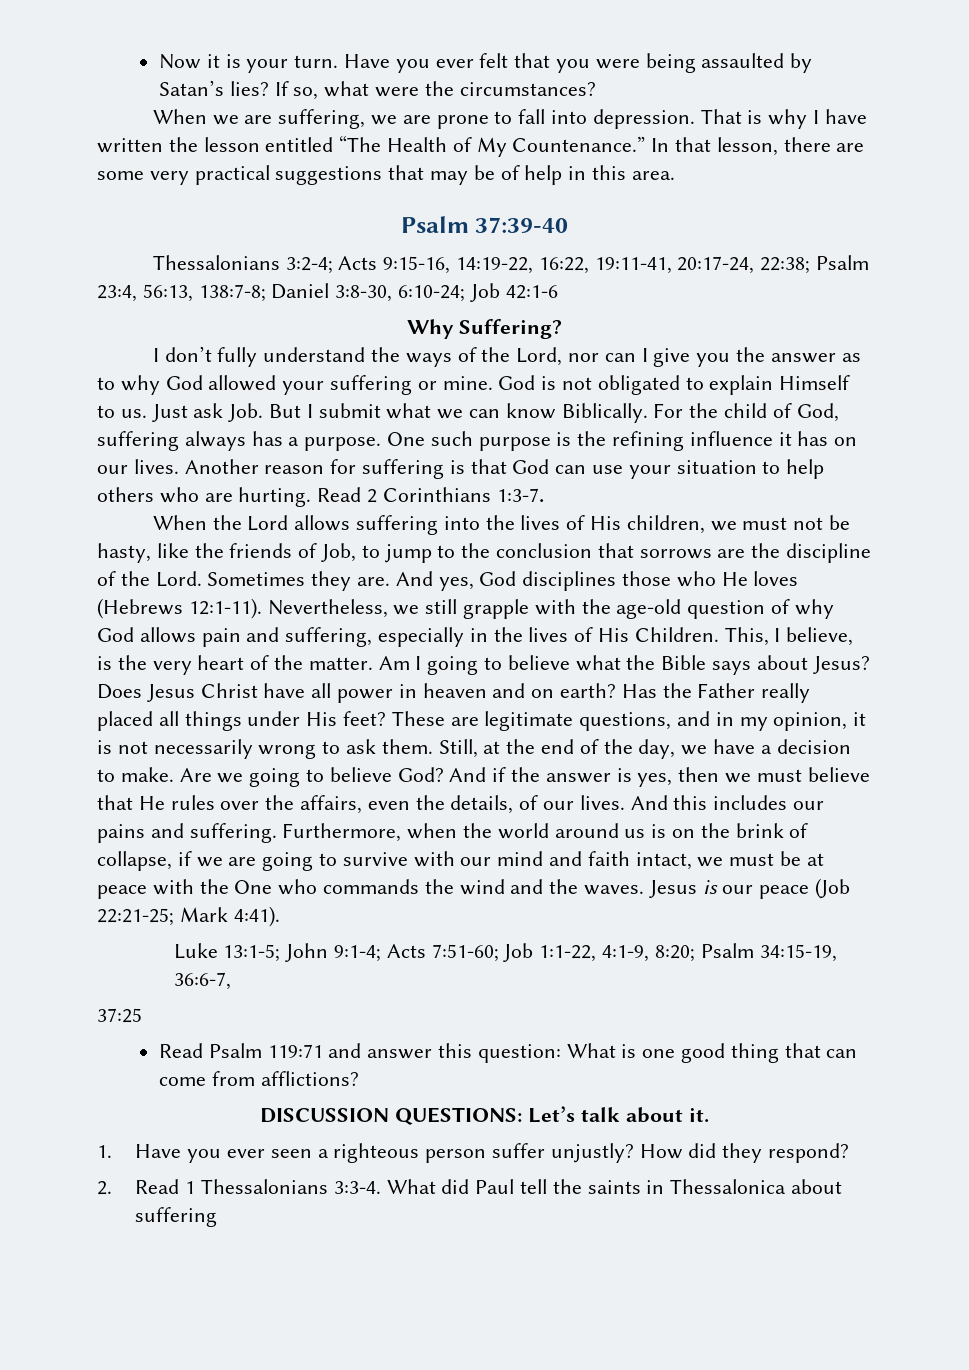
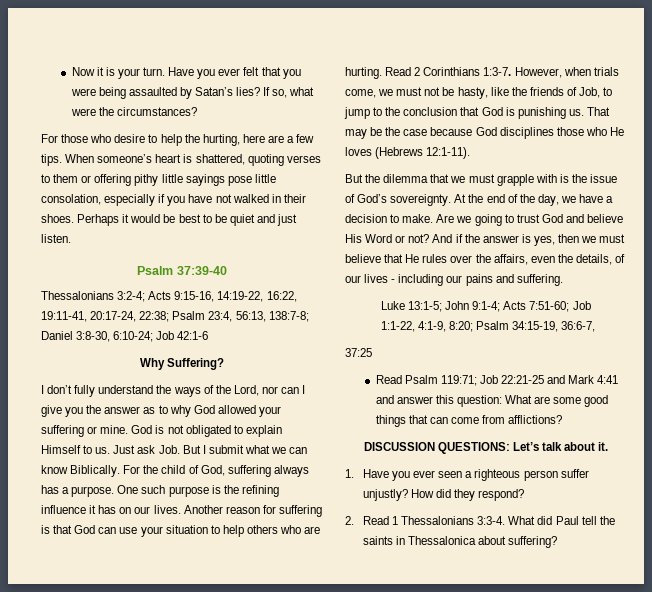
- When we are suffering, we are prone to fall into depression. That is why I have written the lesson entitled “The Health of My Countenance.” In that lesson, there are some very practical suggestions that may be of help in this area.
+ For those who desire to help the hurting, here are a few tips. When someone’s heart is shattered, quoting verses to them or offering pithy little sayings pose little consolation, especially if you have not walked in their shoes. Perhaps it would be best to be quiet and just listen.
- Read 2 Corinthians 1:3-7.
- When the Lord allows suffering into the lives of His children, we must not be hasty, like the friends of Job, to jump to the conclusion that sorrows are the discipline of the Lord. Sometimes they are. And yes, God disciplines those who He loves (Hebrews 12:1-11). Nevertheless, we still grapple with the age-old question of why God allows pain and suffering, especially in the lives of His Children. This, I believe, is the very heart of the matter. Am I going to believe what the Bible says about Jesus? Does Jesus Christ have all power in heaven and on earth? Has the Father really placed all things under His feet? These are legitimate questions, and in my opinion, it is not necessarily wrong to ask them. Still, at the end of the day, we have a decision to make.
+ Read 2 Corinthians 1:3-7. However, when trials come, we must not be hasty, like the friends of Job, to jump to the conclusion that God is punishing us. That may be the case because God disciplines those who He loves (Hebrews 12:1-11).
+ But the dilemma that we must grapple with is the issue of God’s sovereignty. At the end of the day, we have a decision to make.
- Are we going to believe God?
+ Are we going to trust God and believe His Word or not?
- And if the answer is yes, then we must believe that He rules over the affairs, even the details, of our lives. And this includes our pains and suffering. Furthermore, when the world around us is on the brink of collapse, if we are going to survive with our mind and faith intact, we must be at peace with the One who commands the wind and the waves. Jesus is our peace (Job 22:21-25; Mark 4:41).
+ And if the answer is yes, then we must believe that He rules over the affairs, even the details, of our lives - including our pains and suffering.
- Read Psalm 119:71 and answer this question: What is one good thing that can come from afflictions?
+ Read Psalm 119:71; Job 22:21-25 and Mark 4:41 and answer this question: What are some good things that can come from afflictions?
- What did Paul tell the saints in Thessalonica about suffering
+ What did Paul tell the saints in Thessalonica about suffering?

